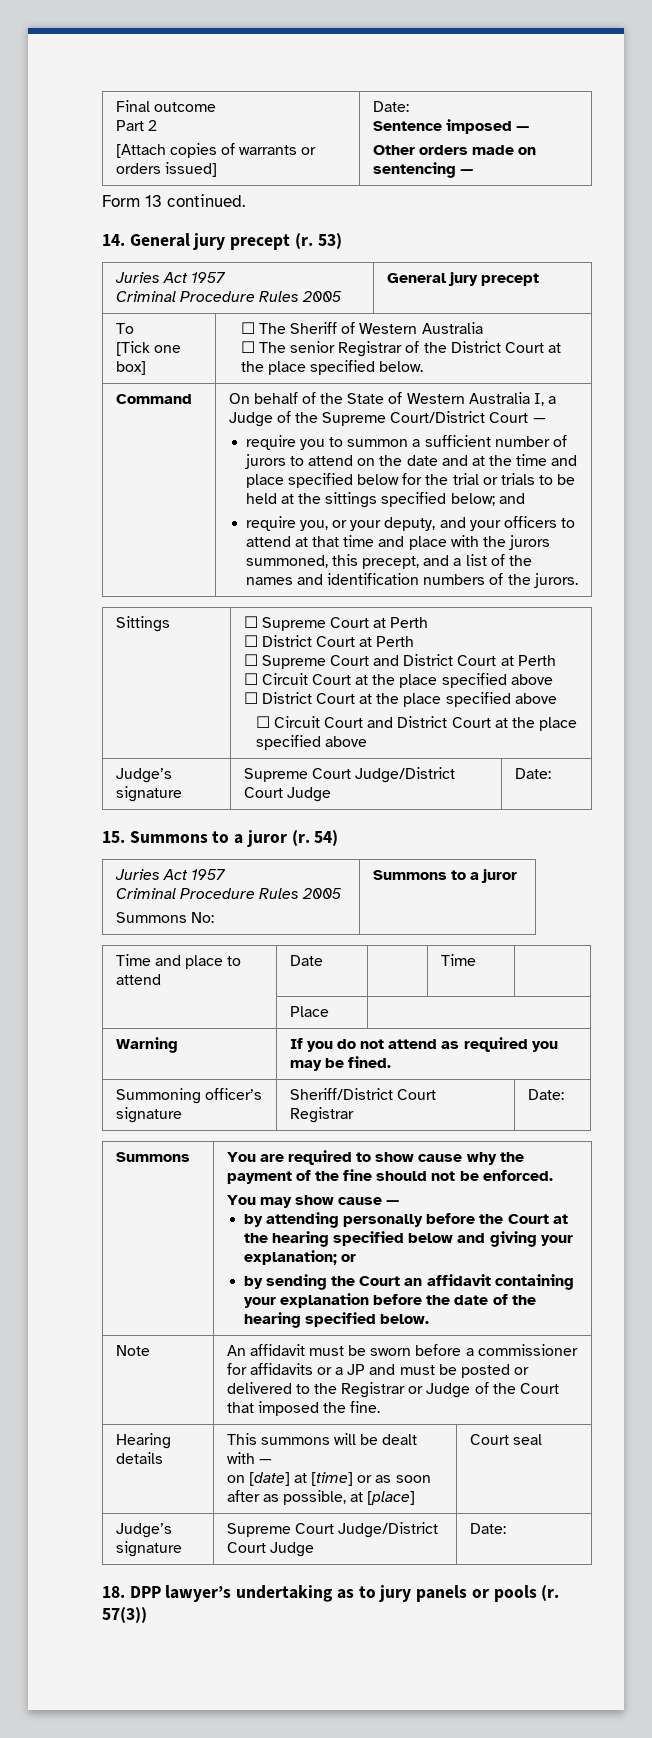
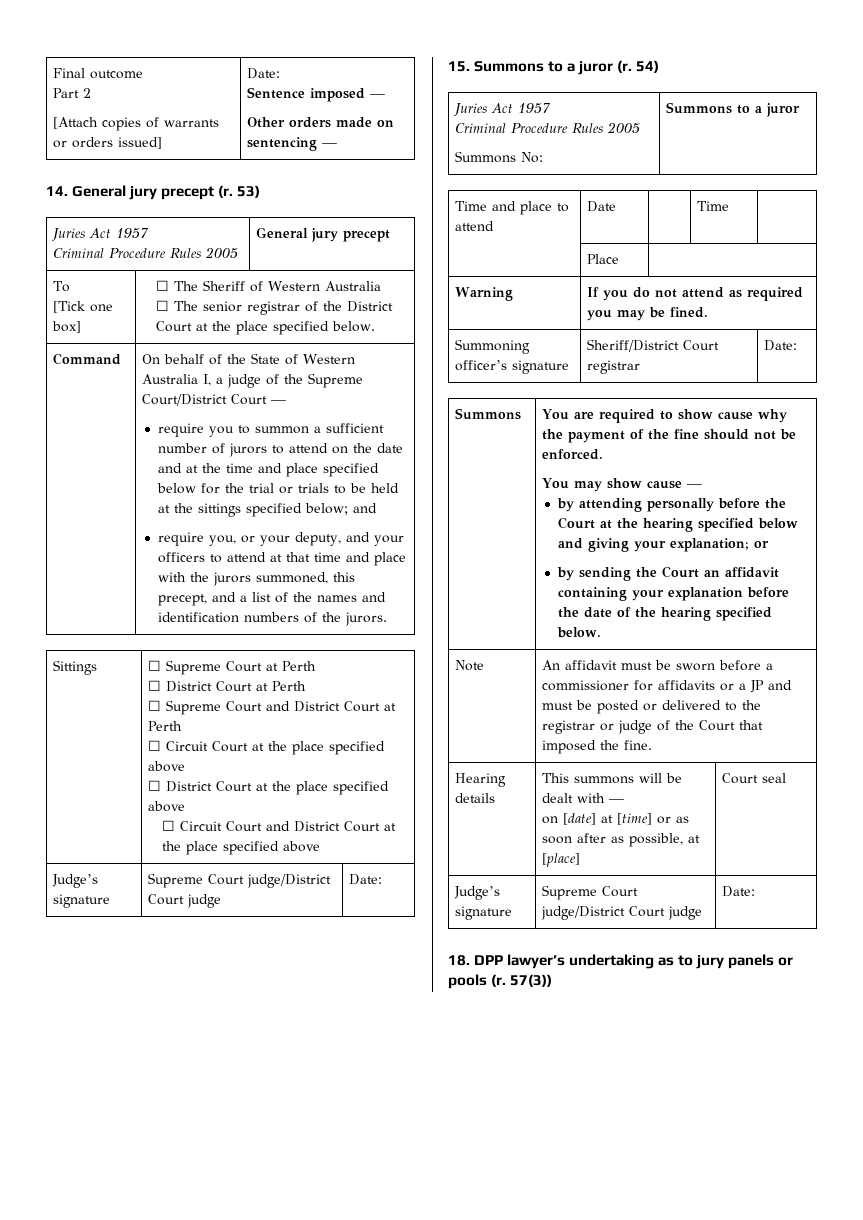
- Form 13 continued.
  To
  [Tick one box] | ☐ The Sheriff of Western Australia
- ☐ The senior Registrar of the District Court at the place specified below.
+ ☐ The senior registrar of the District Court at the place specified below.
- On behalf of the State of Western Australia I, a Judge of the Supreme Court/District Court —
+ On behalf of the State of Western Australia I, a judge of the Supreme Court/District Court —
  ☐ Circuit Court and District Court at the place specified above
- Judge’s signature | Supreme Court Judge/District Court Judge | Date:
+ Judge’s signature | Supreme Court judge/District Court judge | Date:
- Summoning officer’s signature | Sheriff/District Court Registrar | Date:
+ Summoning officer’s signature | Sheriff/District Court registrar | Date:
- Note | An affidavit must be sworn before a commissioner for affidavits or a JP and must be posted or delivered to the Registrar or Judge of the Court that imposed the fine.
+ Note | An affidavit must be sworn before a commissioner for affidavits or a JP and must be posted or delivered to the registrar or judge of the Court that imposed the fine.
  Hearing details | This summons will be dealt with —
  on [date] at [time] or as soon after as possible, at [place] | Court seal
- Judge’s signature | Supreme Court Judge/District Court Judge | Date:
+ Judge’s signature | Supreme Court judge/District Court judge | Date:

